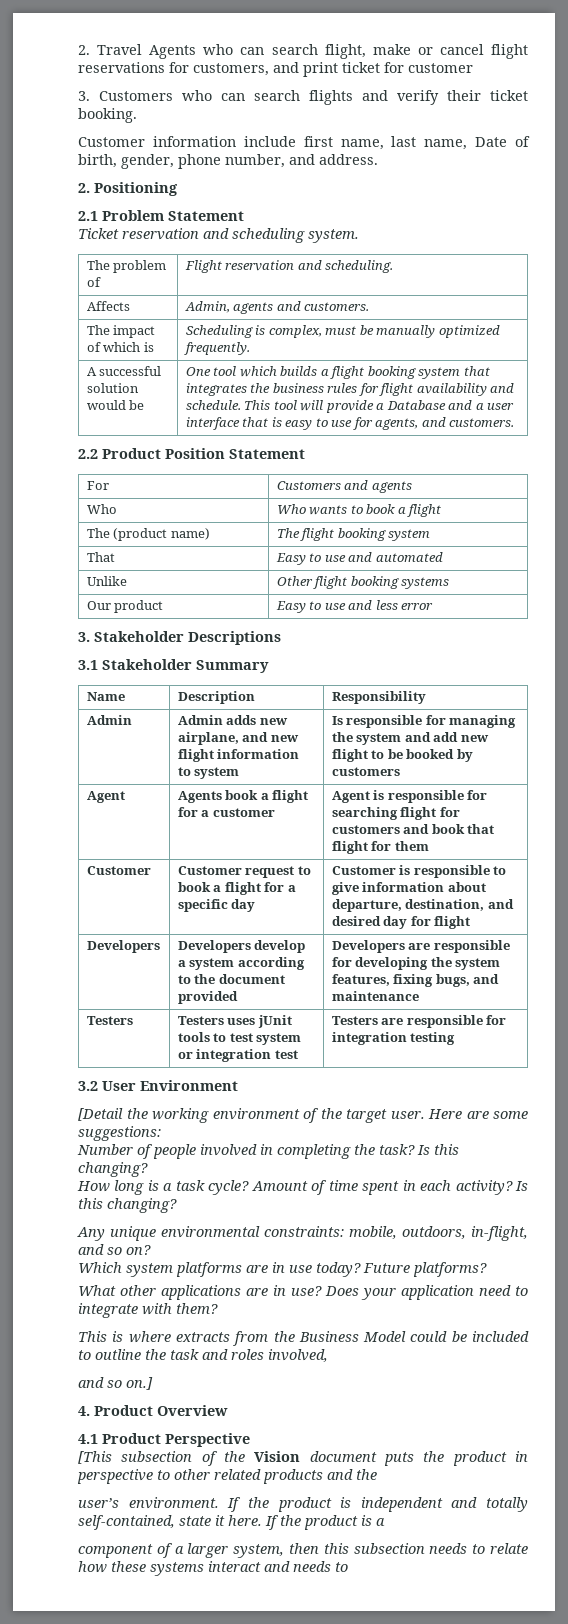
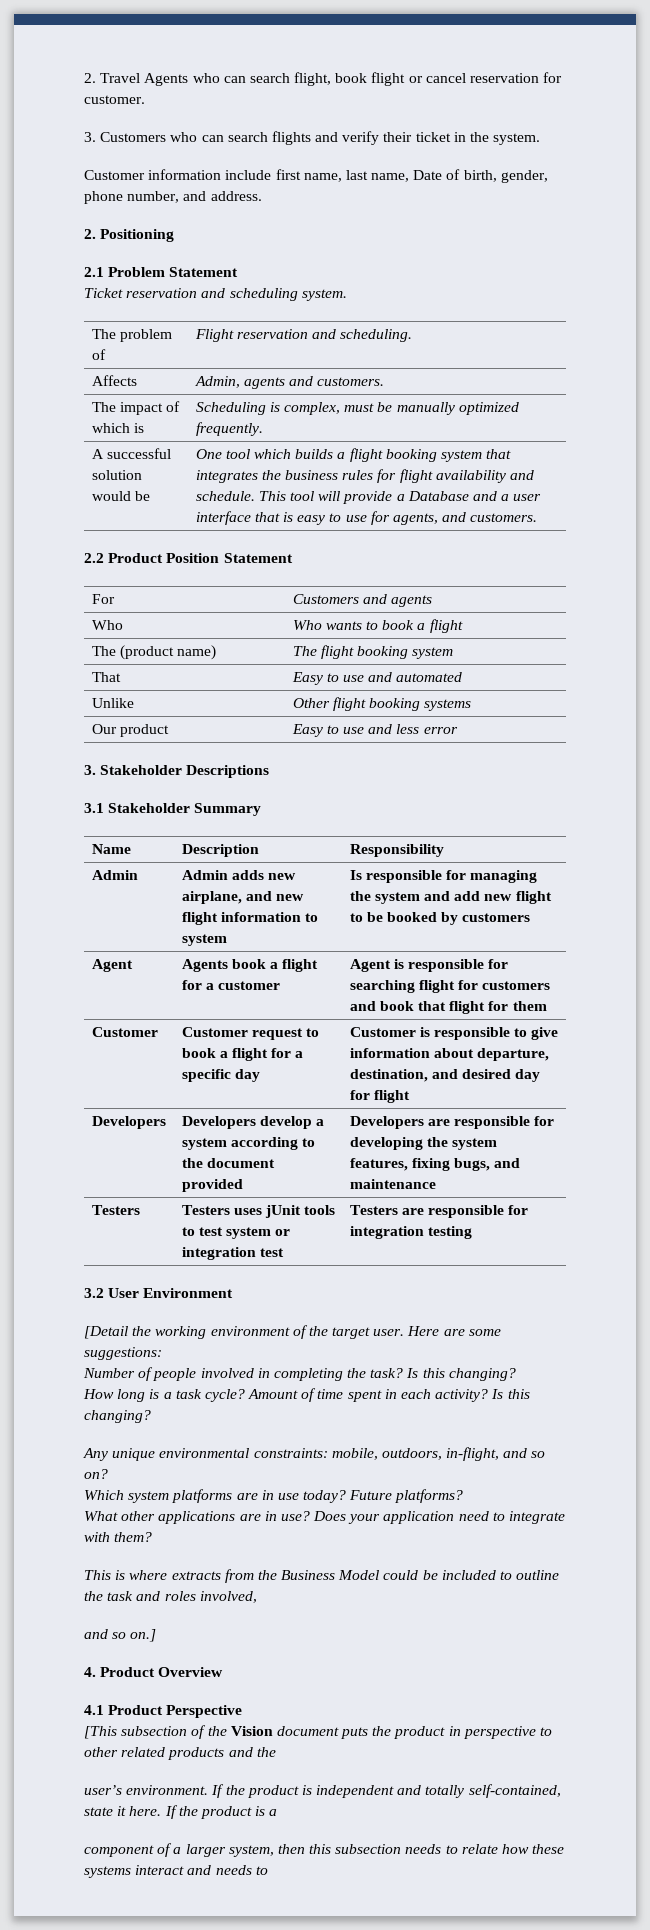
- 2. Travel Agents who can search flight, make or cancel flight reservations for customers, and print ticket for customer
+ 2. Travel Agents who can search flight, book flight or cancel reservation for customer.
- 3. Customers who can search flights and verify their ticket booking.
+ 3. Customers who can search flights and verify their ticket in the system.

